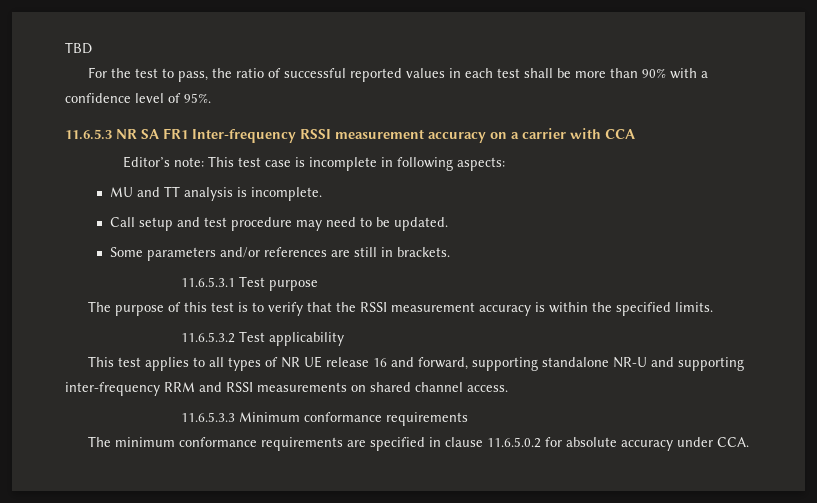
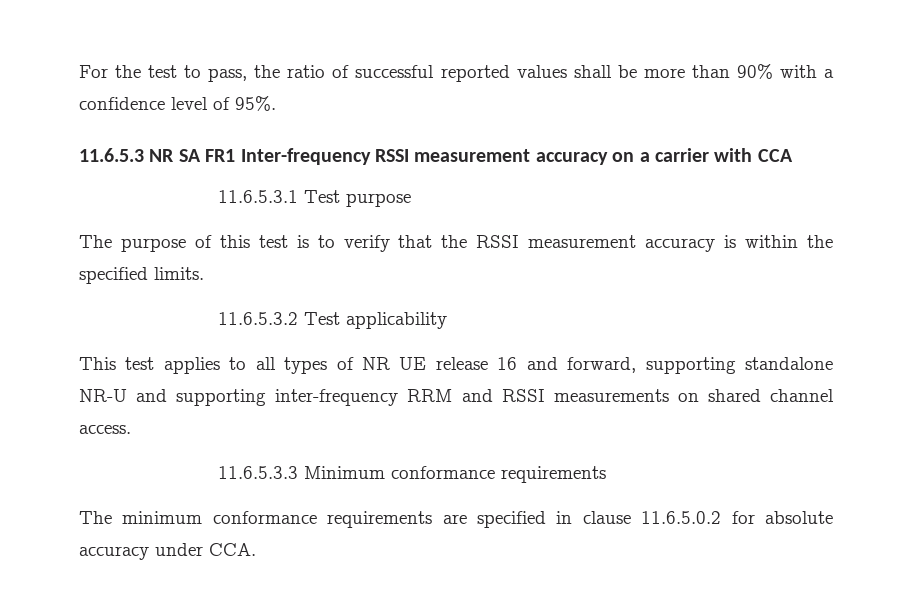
- TBD
- For the test to pass, the ratio of successful reported values in each test shall be more than 90% with a confidence level of 95%.
+ For the test to pass, the ratio of successful reported values shall be more than 90% with a confidence level of 95%.
- Editor’s note: This test case is incomplete in following aspects:
- MU and TT analysis is incomplete.
- Call setup and test procedure may need to be updated.
- Some parameters and/or references are still in brackets.

